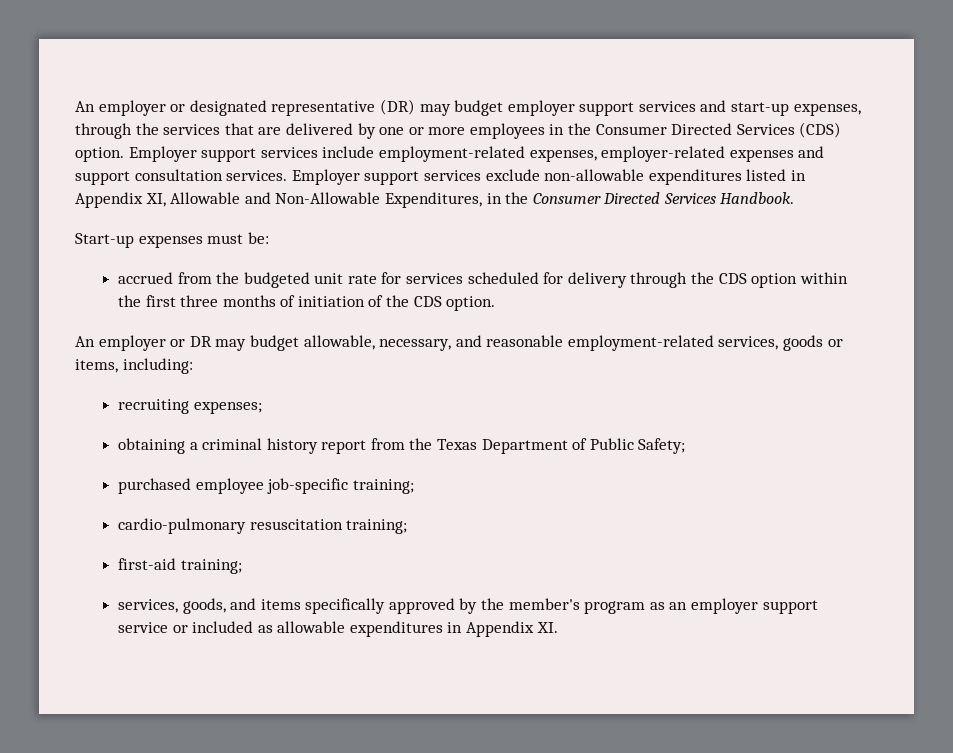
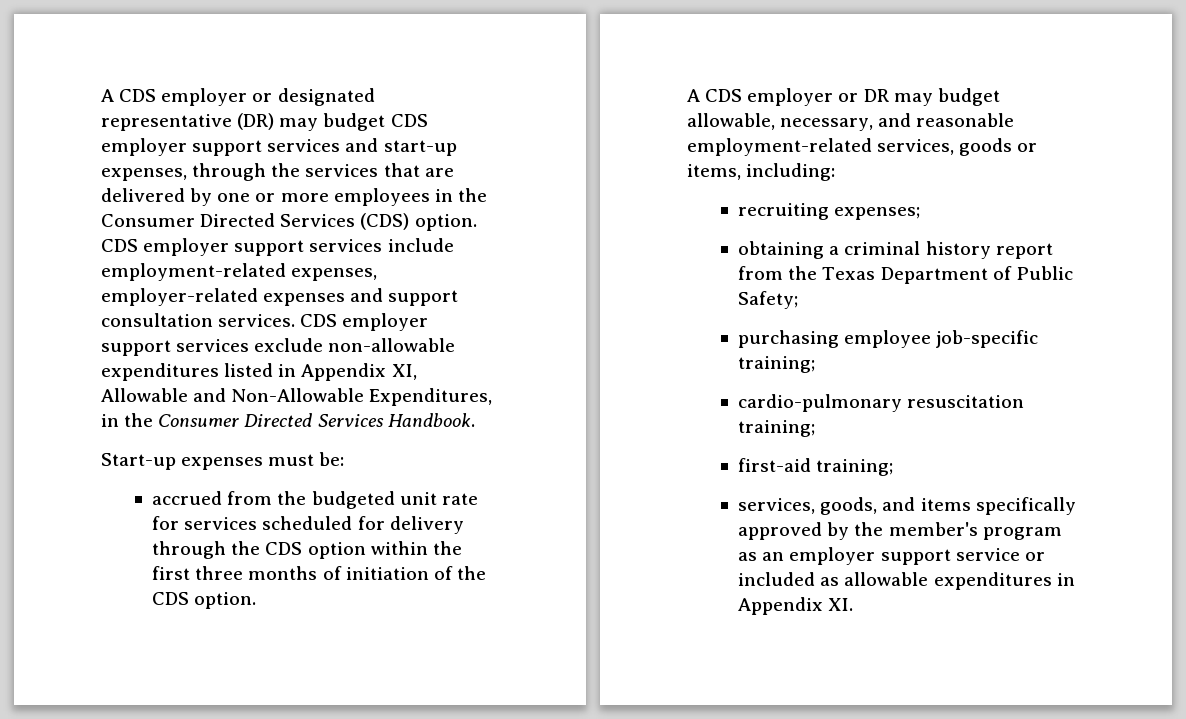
- An employer or designated representative (DR) may budget employer support services and start-up expenses, through the services that are delivered by one or more employees in the Consumer Directed Services (CDS) option.
+ A CDS employer or designated representative (DR) may budget CDS employer support services and start-up expenses, through the services that are delivered by one or more employees in the Consumer Directed Services (CDS) option.
- Employer support services include employment-related expenses, employer-related expenses and support consultation services.
+ CDS employer support services include employment-related expenses, employer-related expenses and support consultation services.
- Employer support services exclude non-allowable expenditures listed in Appendix XI, Allowable and Non-Allowable Expenditures, in the Consumer Directed Services Handbook.
+ CDS employer support services exclude non-allowable expenditures listed in Appendix XI, Allowable and Non-Allowable Expenditures, in the Consumer Directed Services Handbook.
- An employer or DR may budget allowable, necessary, and reasonable employment-related services, goods or items, including:
+ A CDS employer or DR may budget allowable, necessary, and reasonable employment-related services, goods or items, including:
- purchased employee job-specific training;
+ purchasing employee job-specific training;

